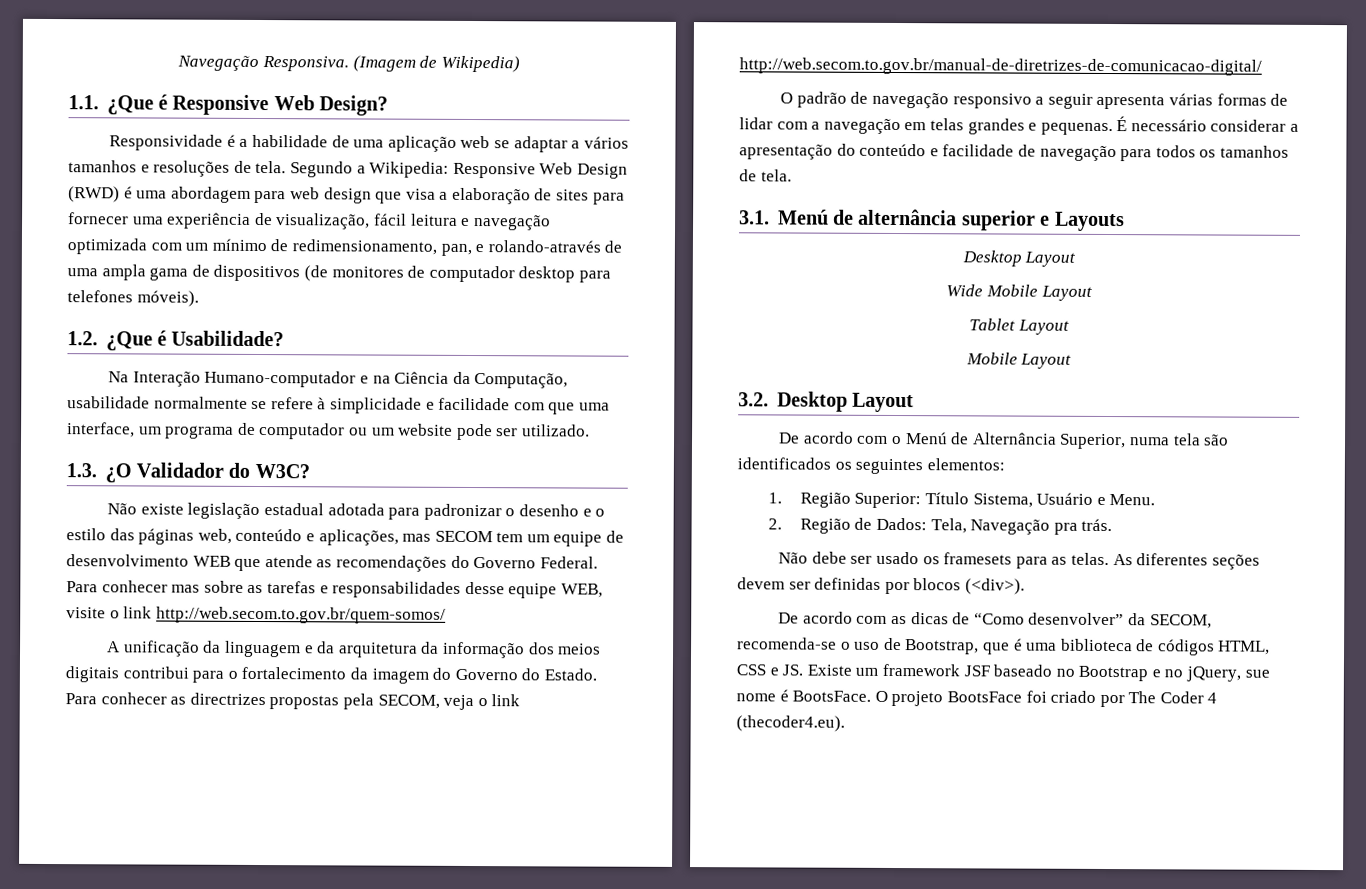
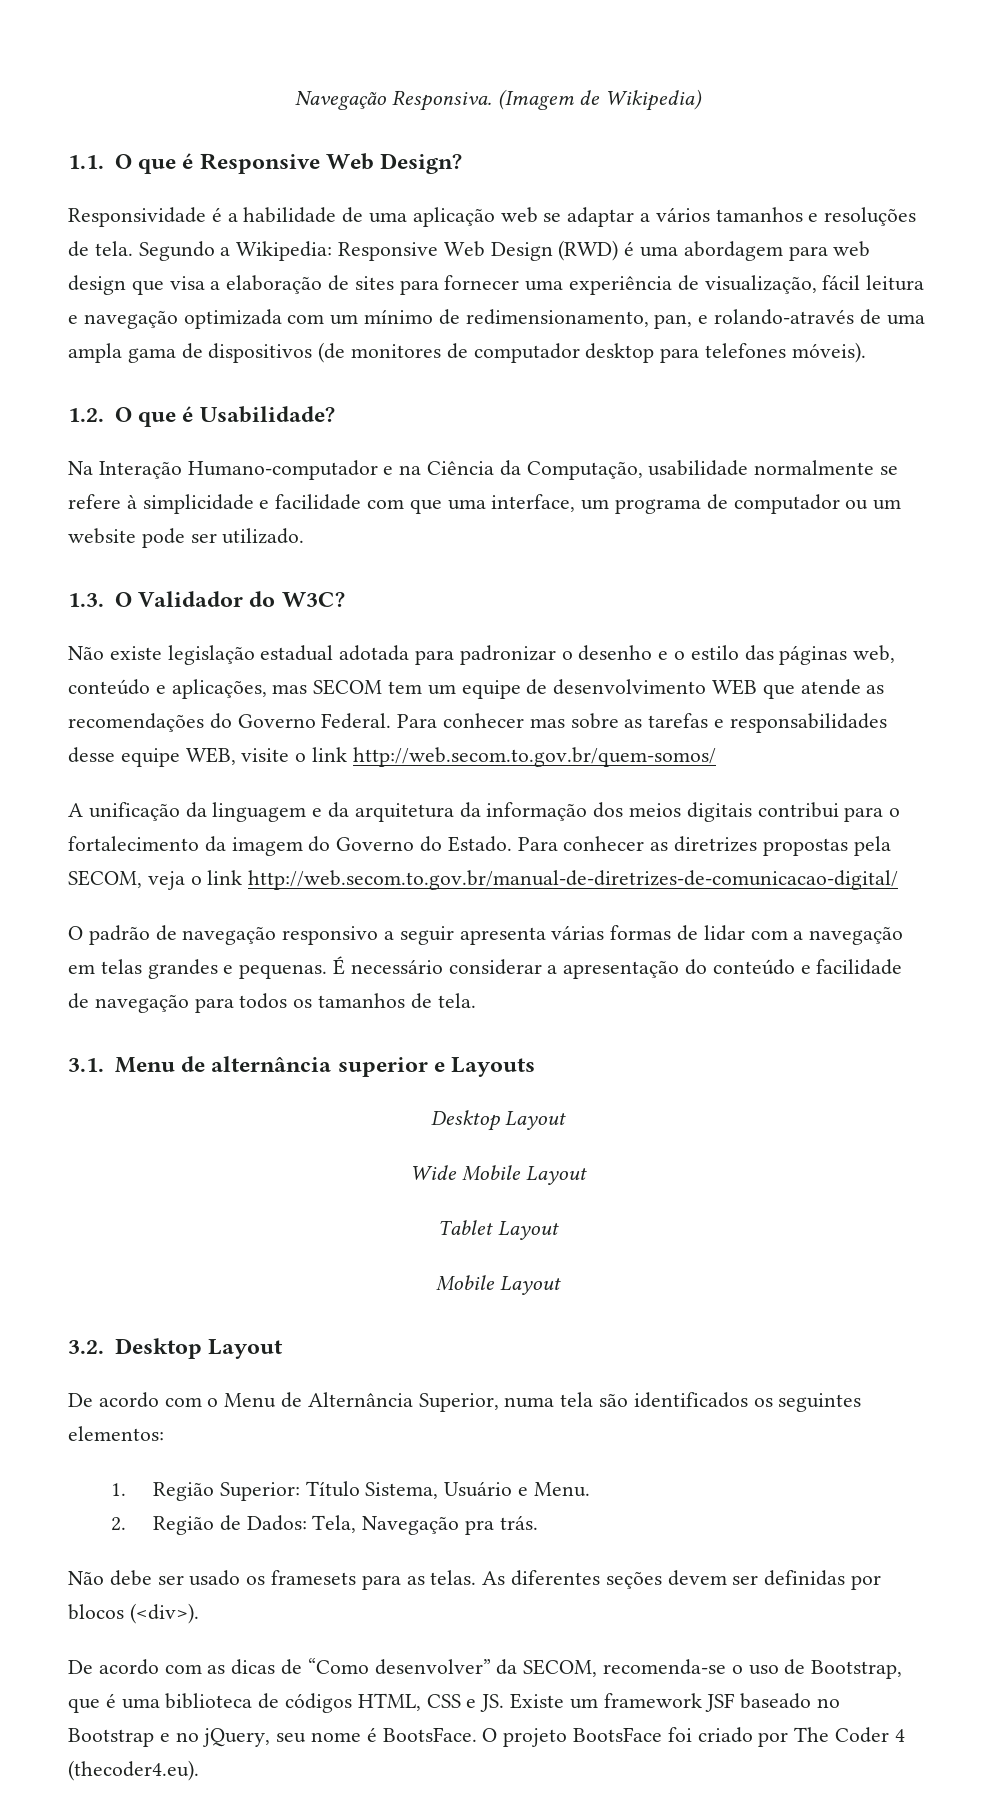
- 1.1. ¿Que é Responsive Web Design?
+ 1.1. O que é Responsive Web Design?
- 1.2. ¿Que é Usabilidade?
+ 1.2. O que é Usabilidade?
- 1.3. ¿O Validador do W3C?
+ 1.3. O Validador do W3C?
- Para conhecer as directrizes propostas pela SECOM, veja o link http://web.secom.to.gov.br/manual-de-diretrizes-de-comunicacao-digital/
+ Para conhecer as diretrizes propostas pela SECOM, veja o link http://web.secom.to.gov.br/manual-de-diretrizes-de-comunicacao-digital/
- 3.1. Menú de alternância superior e Layouts
+ 3.1. Menu de alternância superior e Layouts
- De acordo com o Menú de Alternância Superior, numa tela são identificados os seguintes elementos:
+ De acordo com o Menu de Alternância Superior, numa tela são identificados os seguintes elementos:
- De acordo com as dicas de “Como desenvolver” da SECOM, recomenda-se o uso de Bootstrap, que é uma biblioteca de códigos HTML, CSS e JS. Existe um framework JSF baseado no Bootstrap e no jQuery, sue nome é BootsFace.
+ De acordo com as dicas de “Como desenvolver” da SECOM, recomenda-se o uso de Bootstrap, que é uma biblioteca de códigos HTML, CSS e JS. Existe um framework JSF baseado no Bootstrap e no jQuery, seu nome é BootsFace.

